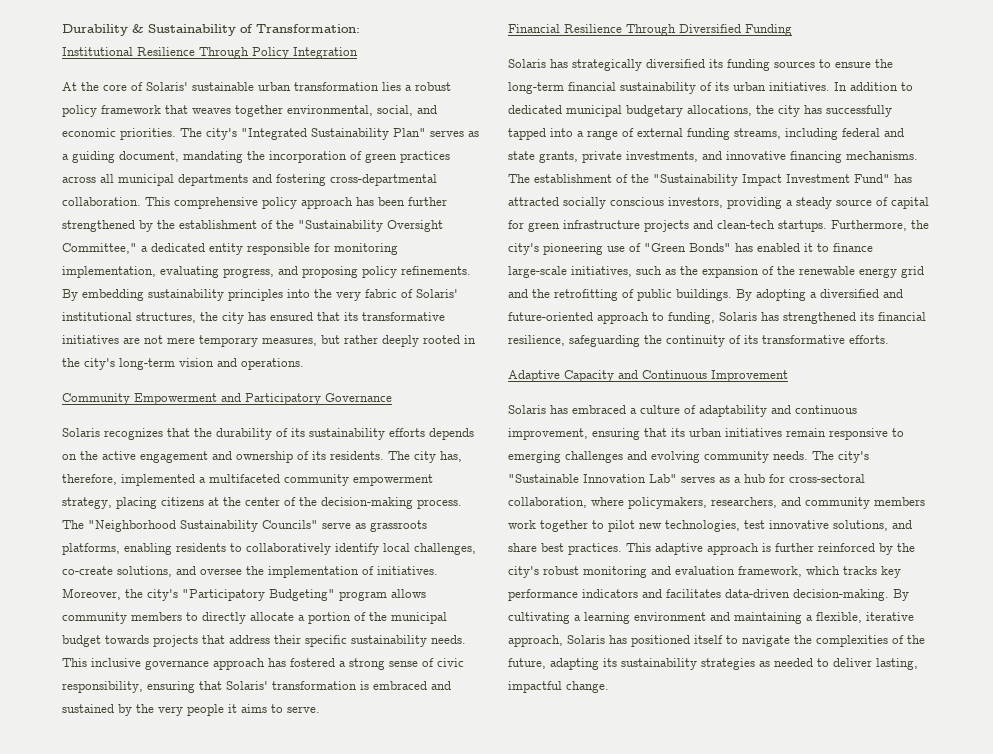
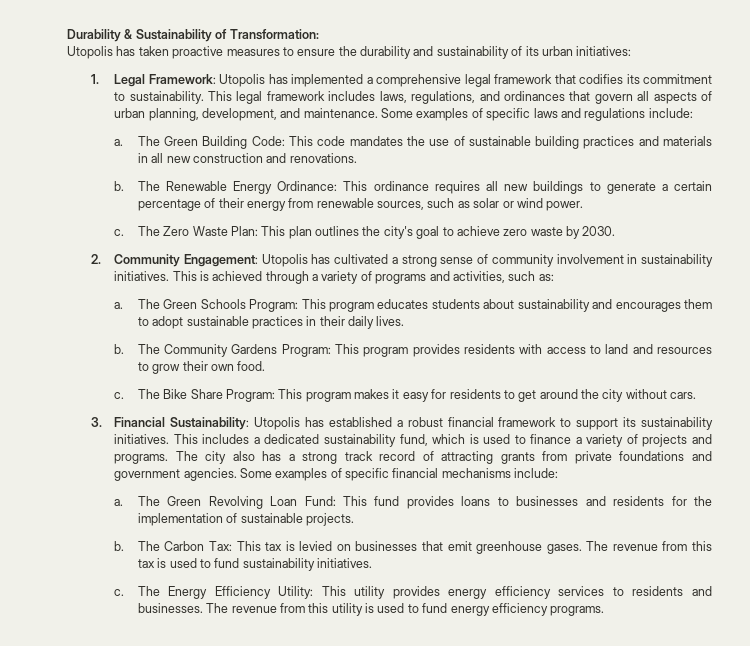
- Institutional Resilience Through Policy Integration
- At the core of Solaris' sustainable urban transformation lies a robust policy framework that weaves together environmental, social, and economic priorities. The city's "Integrated Sustainability Plan" serves as a guiding document, mandating the incorporation of green practices across all municipal departments and fostering cross-departmental collaboration. This comprehensive policy approach has been further strengthened by the establishment of the "Sustainability Oversight Committee," a dedicated entity responsible for monitoring implementation, evaluating progress, and proposing policy refinements. By embedding sustainability principles into the very fabric of Solaris' institutional structures, the city has ensured that its transformative initiatives are not mere temporary measures, but rather deeply rooted in the city's long-term vision and operations.
- Community Empowerment and Participatory Governance
- Solaris recognizes that the durability of its sustainability efforts depends on the active engagement and ownership of its residents. The city has, therefore, implemented a multifaceted community empowerment strategy, placing citizens at the center of the decision-making process. The "Neighborhood Sustainability Councils" serve as grassroots platforms, enabling residents to collaboratively identify local challenges, co-create solutions, and oversee the implementation of initiatives. Moreover, the city's "Participatory Budgeting" program allows community members to directly allocate a portion of the municipal budget towards projects that address their specific sustainability needs. This inclusive governance approach has fostered a strong sense of civic responsibility, ensuring that Solaris' transformation is embraced and sustained by the very people it aims to serve.
- Financial Resilience Through Diversified Funding
- Solaris has strategically diversified its funding sources to ensure the long-term financial sustainability of its urban initiatives. In addition to dedicated municipal budgetary allocations, the city has successfully tapped into a range of external funding streams, including federal and state grants, private investments, and innovative financing mechanisms. The establishment of the "Sustainability Impact Investment Fund" has attracted socially conscious investors, providing a steady source of capital for green infrastructure projects and clean-tech startups. Furthermore, the city's pioneering use of "Green Bonds" has enabled it to finance large-scale initiatives, such as the expansion of the renewable energy grid and the retrofitting of public buildings. By adopting a diversified and future-oriented approach to funding, Solaris has strengthened its financial resilience, safeguarding the continuity of its transformative efforts.
- Adaptive Capacity and Continuous Improvement
- Solaris has embraced a culture of adaptability and continuous improvement, ensuring that its urban initiatives remain responsive to emerging challenges and evolving community needs. The city's "Sustainable Innovation Lab" serves as a hub for cross-sectoral collaboration, where policymakers, researchers, and community members work together to pilot new technologies, test innovative solutions, and share best practices. This adaptive approach is further reinforced by the city's robust monitoring and evaluation framework, which tracks key performance indicators and facilitates data-driven decision-making. By cultivating a learning environment and maintaining a flexible, iterative approach, Solaris has positioned itself to navigate the complexities of the future, adapting its sustainability strategies as needed to deliver lasting, impactful change.
+ Utopolis has taken proactive measures to ensure the durability and sustainability of its urban initiatives:
+ 1. Legal Framework: Utopolis has implemented a comprehensive legal framework that codifies its commitment to sustainability. This legal framework includes laws, regulations, and ordinances that govern all aspects of urban planning, development, and maintenance. Some examples of specific laws and regulations include:
+ a. The Green Building Code: This code mandates the use of sustainable building practices and materials in all new construction and renovations.
+ b. The Renewable Energy Ordinance: This ordinance requires all new buildings to generate a certain percentage of their energy from renewable sources, such as solar or wind power.
+ c. The Zero Waste Plan: This plan outlines the city's goal to achieve zero waste by 2030.
+ 2. Community Engagement: Utopolis has cultivated a strong sense of community involvement in sustainability initiatives. This is achieved through a variety of programs and activities, such as:
+ a. The Green Schools Program: This program educates students about sustainability and encourages them to adopt sustainable practices in their daily lives.
+ b. The Community Gardens Program: This program provides residents with access to land and resources to grow their own food.
+ c. The Bike Share Program: This program makes it easy for residents to get around the city without cars.
+ 3. Financial Sustainability: Utopolis has established a robust financial framework to support its sustainability initiatives. This includes a dedicated sustainability fund, which is used to finance a variety of projects and programs. The city also has a strong track record of attracting grants from private foundations and government agencies. Some examples of specific financial mechanisms include:
+ a. The Green Revolving Loan Fund: This fund provides loans to businesses and residents for the implementation of sustainable projects.
+ b. The Carbon Tax: This tax is levied on businesses that emit greenhouse gases. The revenue from this tax is used to fund sustainability initiatives.
+ c. The Energy Efficiency Utility: This utility provides energy efficiency services to residents and businesses. The revenue from this utility is used to fund energy efficiency programs.

